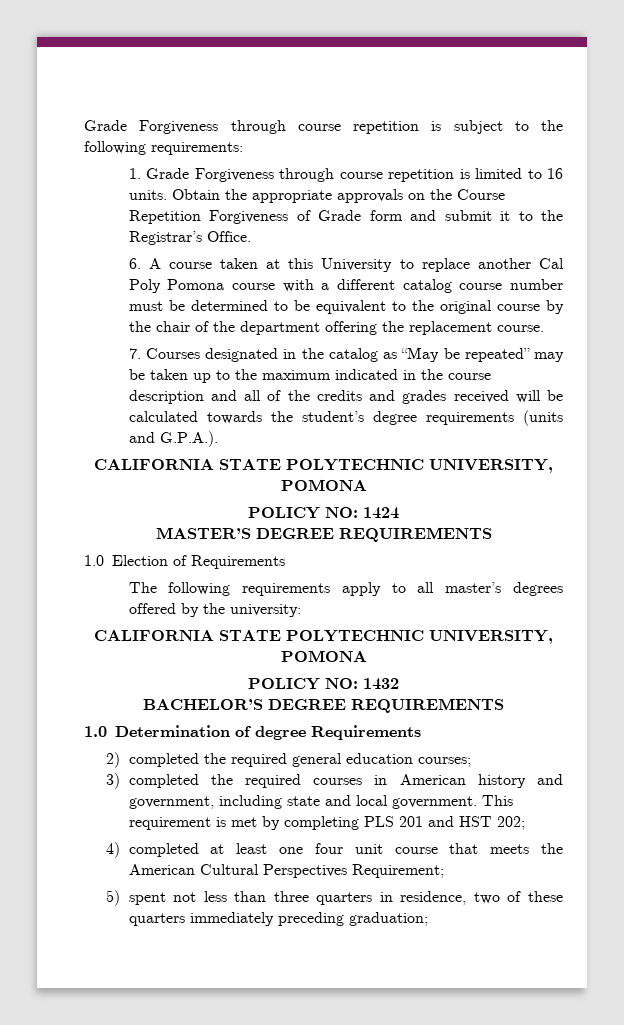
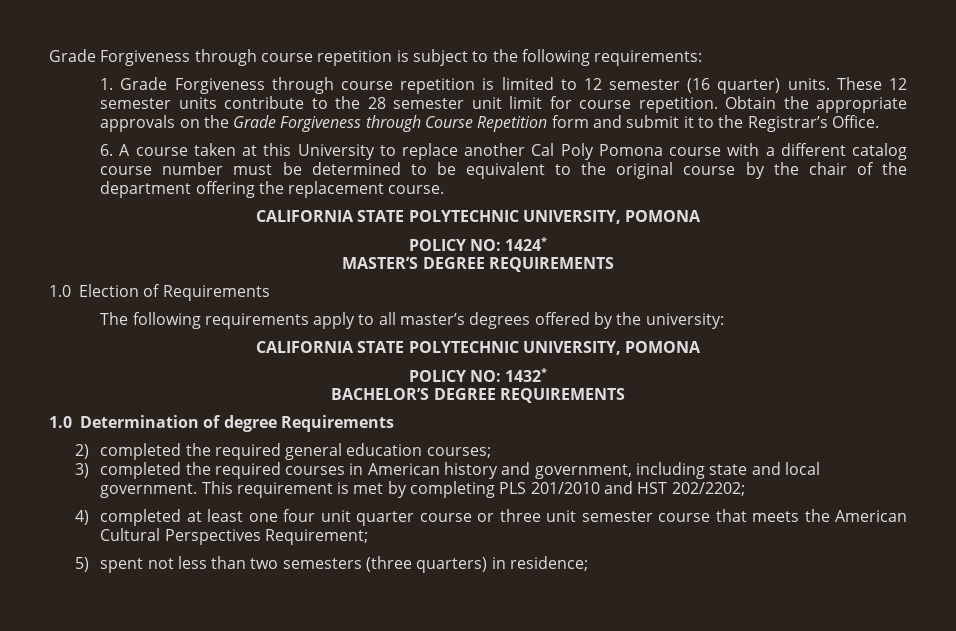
- 1. Grade Forgiveness through course repetition is limited to 16 units.
+ 1. Grade Forgiveness through course repetition is limited to 12 semester (16 quarter) units. These 12 semester units contribute to the 28 semester unit limit for course repetition.
- Obtain the appropriate approvals on the Course Repetition Forgiveness of Grade form and submit it to the Registrar’s Office.
+ Obtain the appropriate approvals on the Grade Forgiveness through Course Repetition form and submit it to the Registrar’s Office.
  6. A course taken at this University to replace another Cal Poly Pomona course with a different catalog course number must be determined to be equivalent to the original course by the chair of the department offering the replacement course.
- 7. Courses designated in the catalog as “May be repeated” may be taken up to the maximum indicated in the course description and all of the credits and grades received will be calculated towards the student’s degree requirements (units and G.P.A.).
  CALIFORNIA STATE POLYTECHNIC UNIVERSITY, POMONA
- POLICY NO: 1424
+ POLICY NO: 1424*
- POLICY NO: 1432
+ POLICY NO: 1432*
- This requirement is met by completing PLS 201 and HST 202;
+ This requirement is met by completing PLS 201/2010 and HST 202/2202;
- 4) completed at least one four unit course that meets the American Cultural Perspectives Requirement;
+ 4) completed at least one four unit quarter course or three unit semester course that meets the American Cultural Perspectives Requirement;
- 5) spent not less than three quarters in residence, two of these quarters immediately preceding graduation;
+ 5) spent not less than two semesters (three quarters) in residence;

